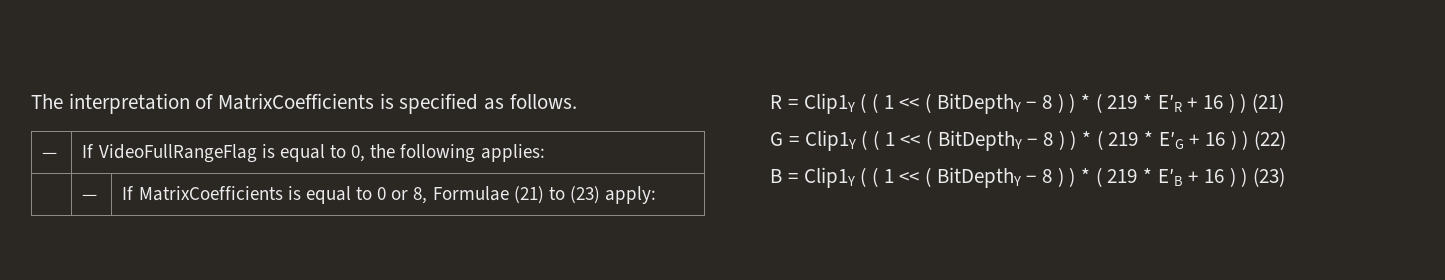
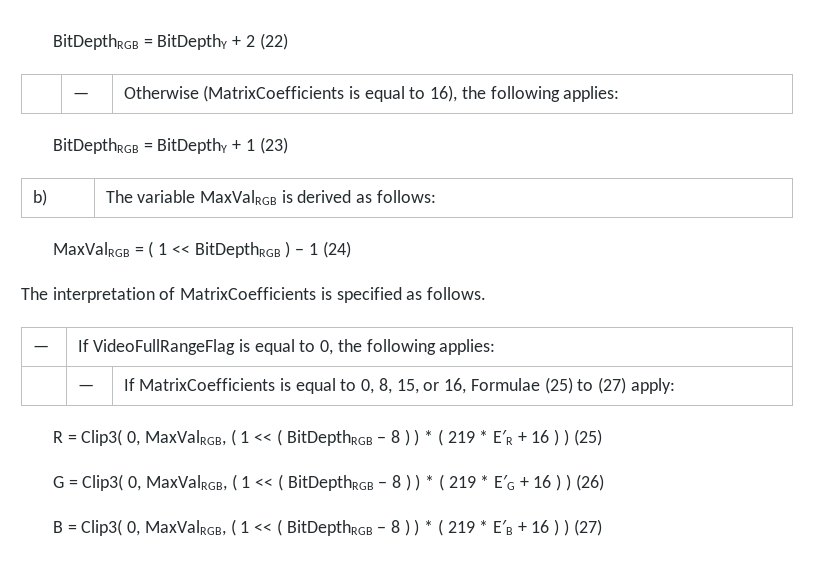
+ BitDepthRGB = BitDepthY + 2 (22)
+ | — | Otherwise (MatrixCoefficients is equal to 16), the following applies:
+ BitDepthRGB = BitDepthY + 1 (23)
+ b) | The variable MaxValRGB is derived as follows:
+ MaxValRGB = ( 1 << BitDepthRGB ) − 1 (24)
- | — | If MatrixCoefficients is equal to 0 or 8, Formulae (21) to (23) apply:
+ | — | If MatrixCoefficients is equal to 0, 8, 15, or 16, Formulae (25) to (27) apply:
- R = Clip1Y ( ( 1 << ( BitDepthY − 8 ) ) * ( 219 * E′R + 16 ) ) (21)
+ R = Clip3( 0, MaxValRGB, ( 1 << ( BitDepthRGB − 8 ) ) * ( 219 * E′R + 16 ) ) (25)
- G = Clip1Y ( ( 1 << ( BitDepthY − 8 ) ) * ( 219 * E′G + 16 ) ) (22)
+ G = Clip3( 0, MaxValRGB, ( 1 << ( BitDepthRGB − 8 ) ) * ( 219 * E′G + 16 ) ) (26)
- B = Clip1Y ( ( 1 << ( BitDepthY − 8 ) ) * ( 219 * E′B + 16 ) ) (23)
+ B = Clip3( 0, MaxValRGB, ( 1 << ( BitDepthRGB − 8 ) ) * ( 219 * E′B + 16 ) ) (27)

